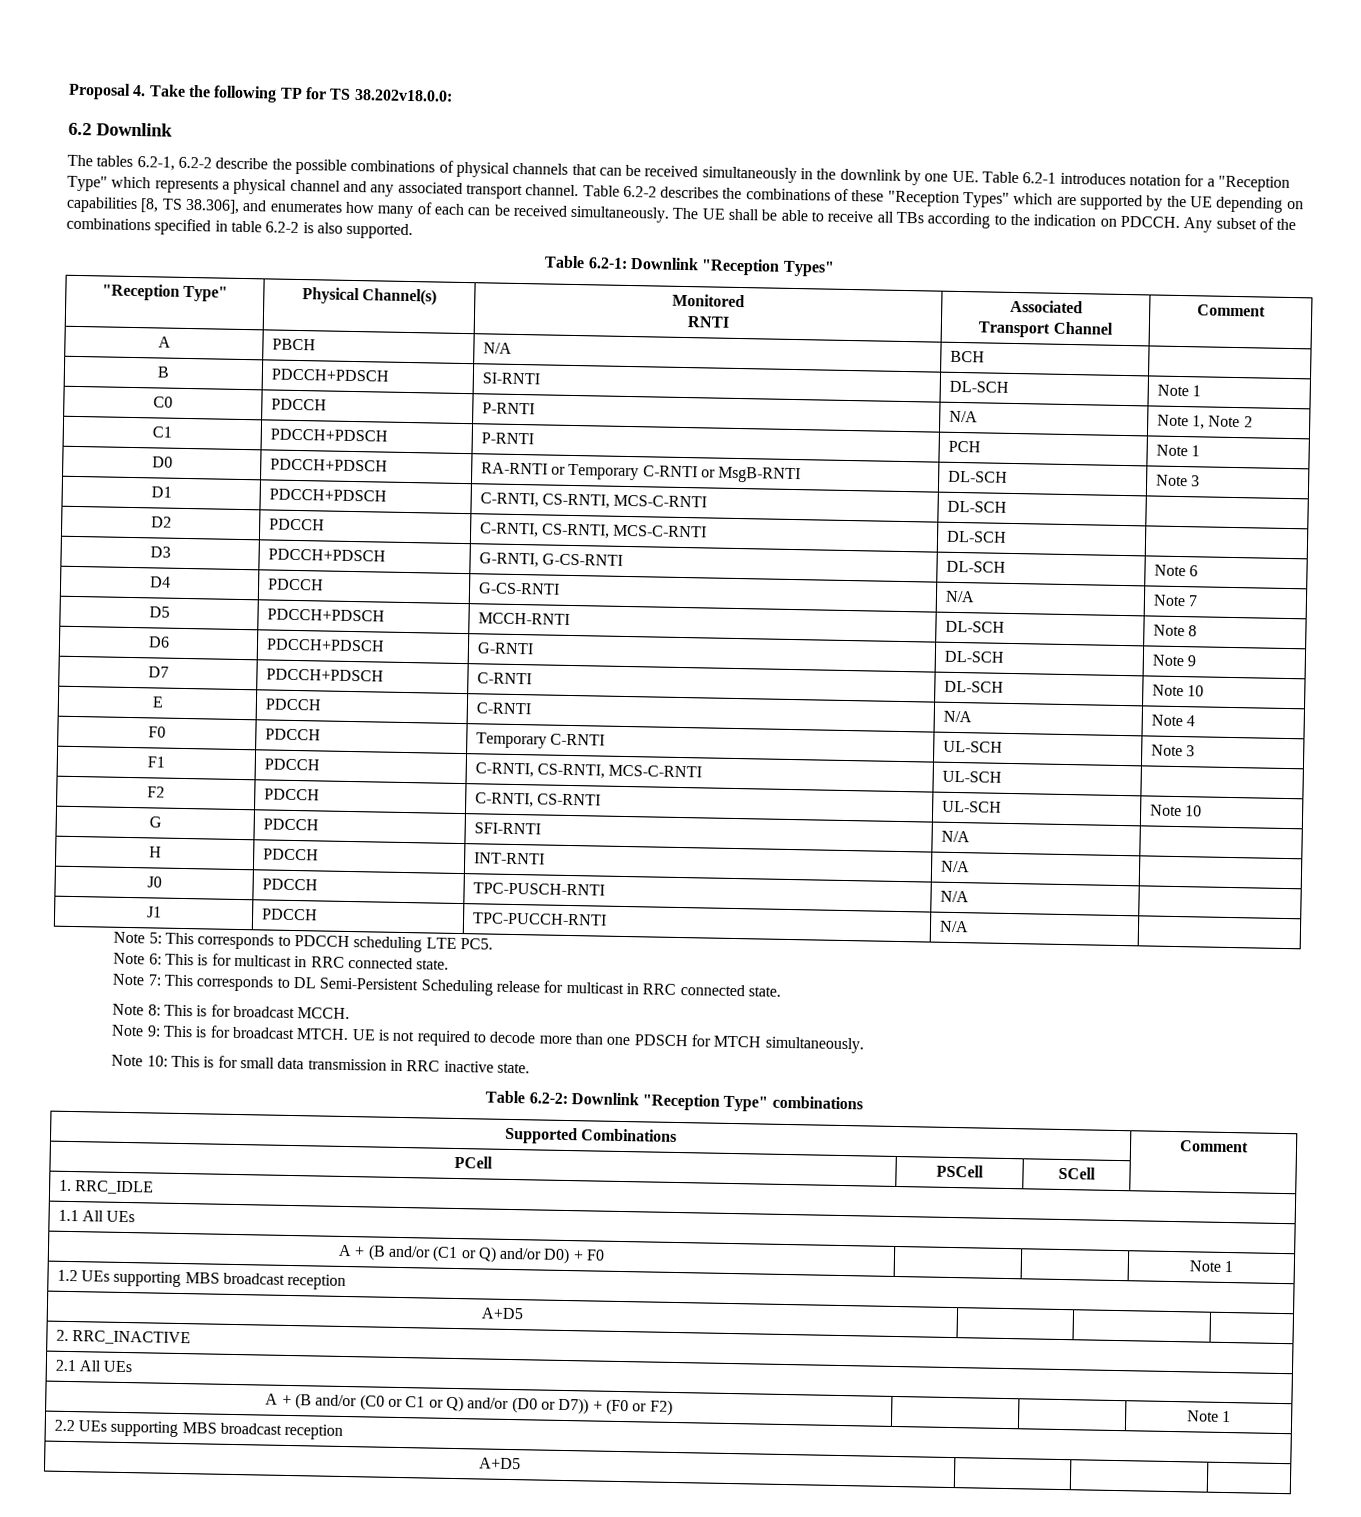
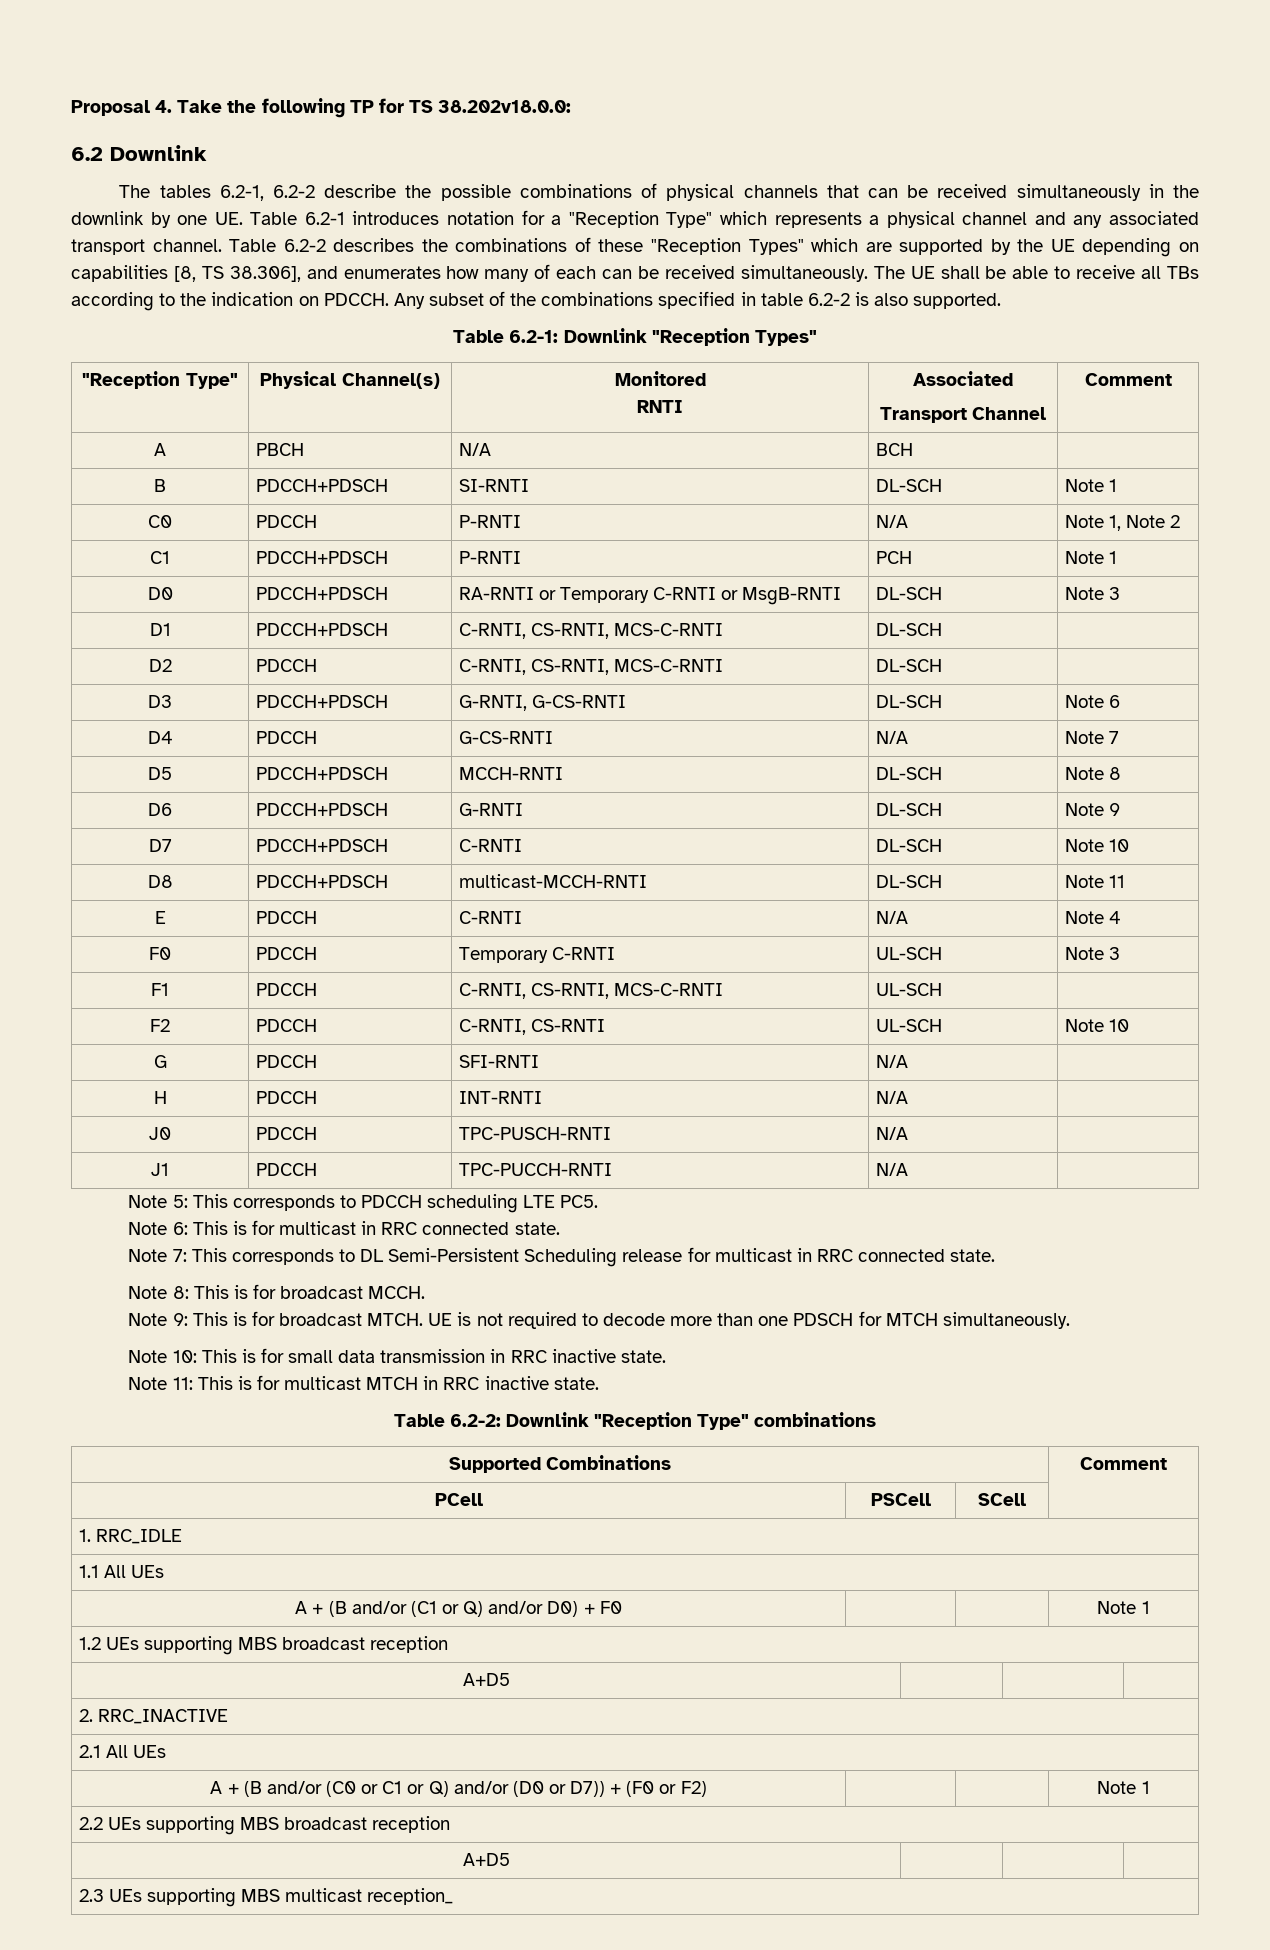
+ D8 | PDCCH+PDSCH | multicast-MCCH-RNTI | DL-SCH | Note 11
+ Note 11: This is for multicast MTCH in RRC inactive state.
+ 2.3 UEs supporting MBS multicast reception_

